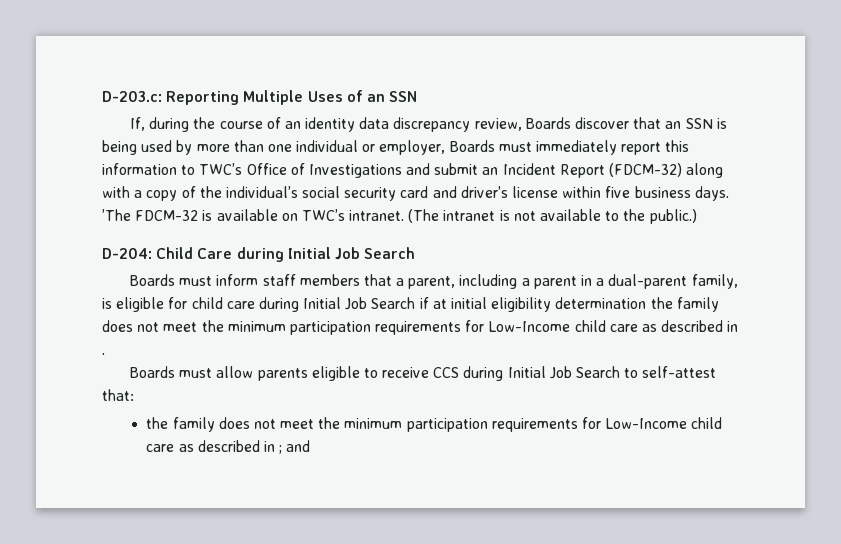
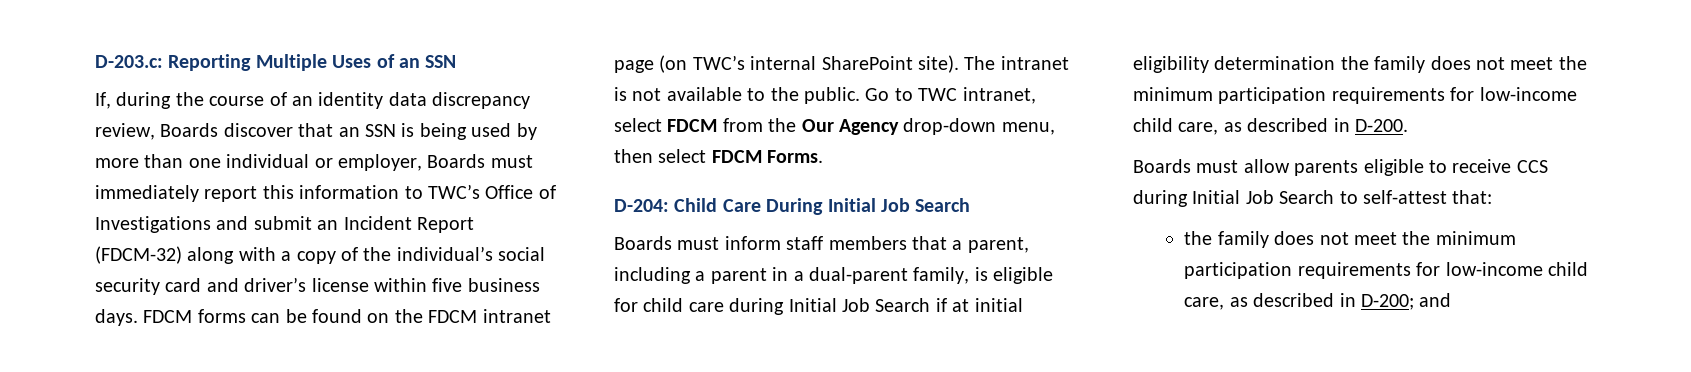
- If, during the course of an identity data discrepancy review, Boards discover that an SSN is being used by more than one individual or employer, Boards must immediately report this information to TWC’s Office of Investigations and submit an Incident Report (FDCM-32) along with a copy of the individual’s social security card and driver’s license within five business days. ’The FDCM-32 is available on TWC’s intranet. (The intranet is not available to the public.)
+ If, during the course of an identity data discrepancy review, Boards discover that an SSN is being used by more than one individual or employer, Boards must immediately report this information to TWC’s Office of Investigations and submit an Incident Report (FDCM-32) along with a copy of the individual’s social security card and driver’s license within five business days. FDCM forms can be found on the FDCM intranet page (on TWC’s internal SharePoint site). The intranet is not available to the public. Go to TWC intranet, select FDCM from the Our Agency drop-down menu, then select FDCM Forms.
- D-204: Child Care during Initial Job Search
+ D-204: Child Care During Initial Job Search
- Boards must inform staff members that a parent, including a parent in a dual-parent family, is eligible for child care during Initial Job Search if at initial eligibility determination the family does not meet the minimum participation requirements for Low-Income child care as described in .
+ Boards must inform staff members that a parent, including a parent in a dual-parent family, is eligible for child care during Initial Job Search if at initial eligibility determination the family does not meet the minimum participation requirements for low-income child care, as described in D-200.
- the family does not meet the minimum participation requirements for Low-Income child care as described in ; and
+ the family does not meet the minimum participation requirements for low-income child care, as described in D-200; and

